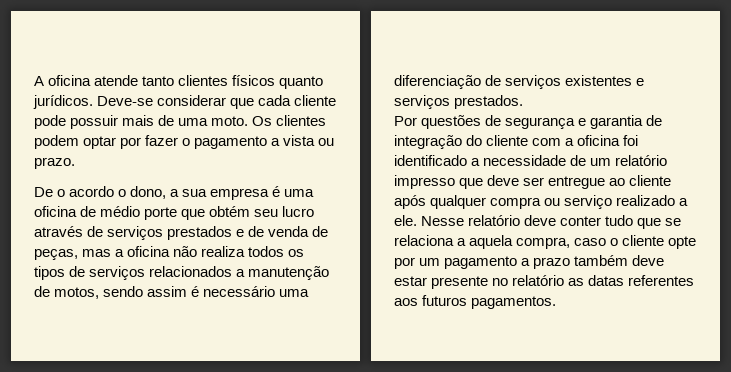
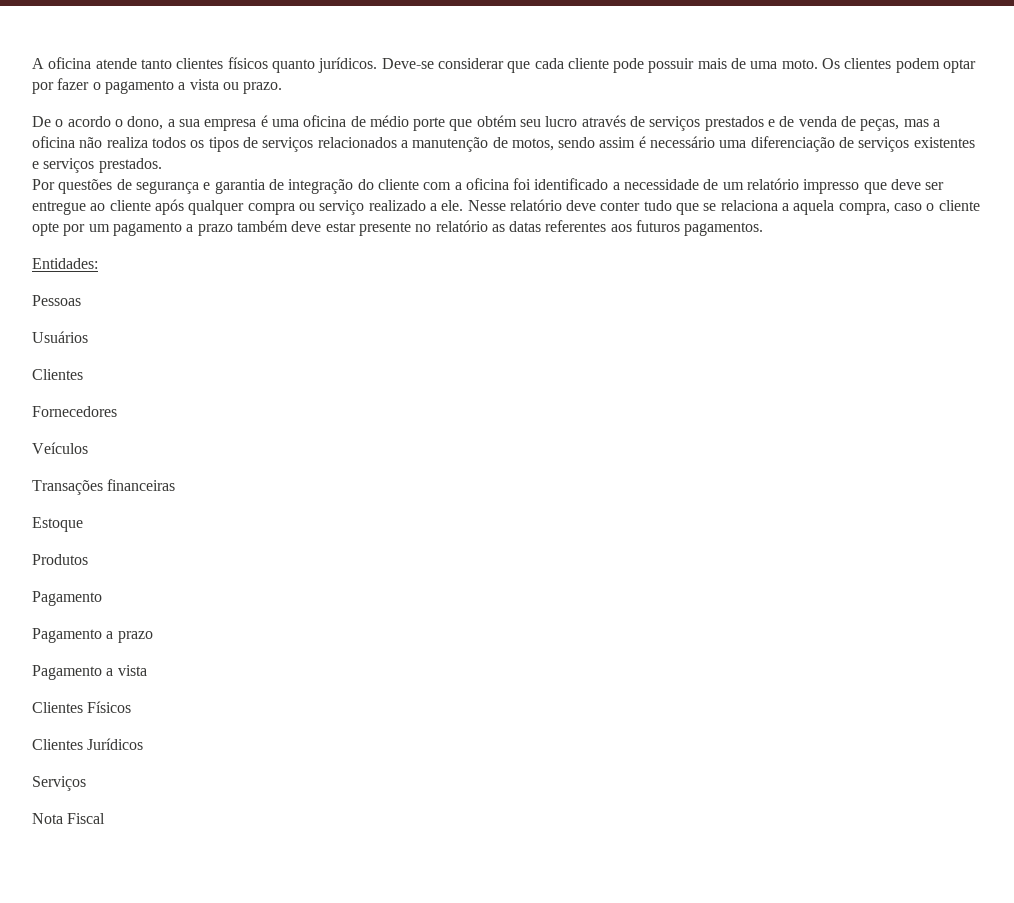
+ Entidades:
+ Pessoas
+ Usuários
+ Clientes
+ Fornecedores
+ Veículos
+ Transações financeiras
+ Estoque
+ Produtos
+ Pagamento
+ Pagamento a prazo
+ Pagamento a vista
+ Clientes Físicos
+ Clientes Jurídicos
+ Serviços
+ Nota Fiscal

